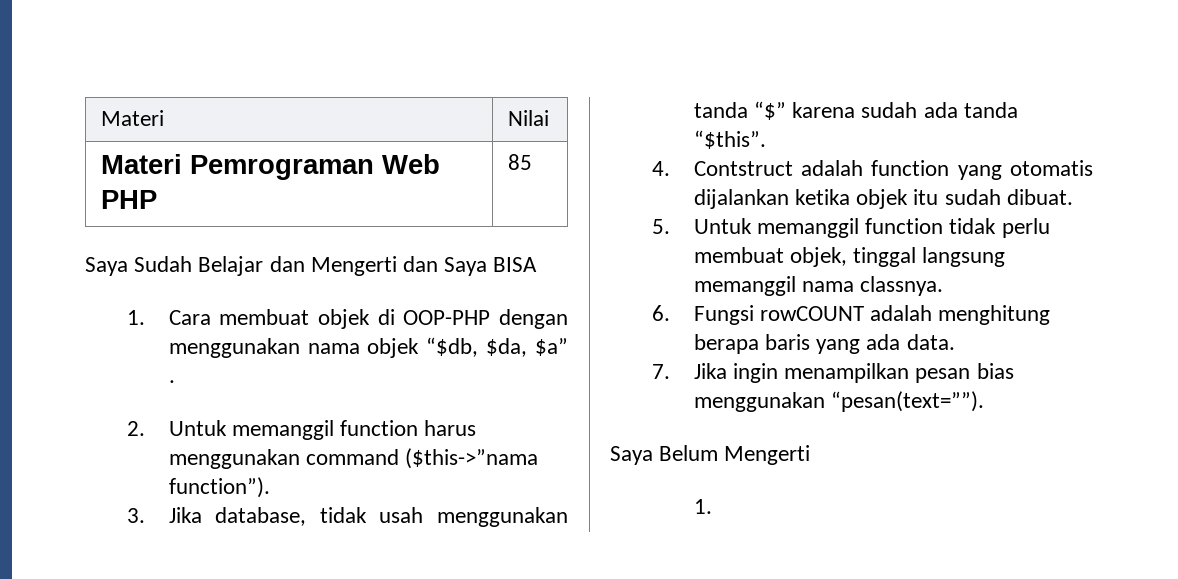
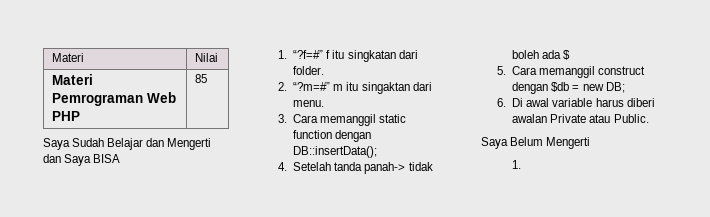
- 1. Cara membuat objek di OOP-PHP dengan menggunakan nama objek “$db, $da, $a” .
- 2. Untuk memanggil function harus menggunakan command ($this->”nama function”).
- 3. Jika database, tidak usah menggunakan tanda “$” karena sudah ada tanda “$this”.
- 4. Contstruct adalah function yang otomatis dijalankan ketika objek itu sudah dibuat.
- 5. Untuk memanggil function tidak perlu membuat objek, tinggal langsung memanggil nama classnya.
- 6. Fungsi rowCOUNT adalah menghitung berapa baris yang ada data.
- 7. Jika ingin menampilkan pesan bias menggunakan “pesan(text=””).
+ 1. “?f=#” f itu singkatan dari folder.
+ 2. “?m=#” m itu singaktan dari menu.
+ 3. Cara memanggil static function dengan DB::insertData();
+ 4. Setelah tanda panah-> tidak boleh ada $
+ 5. Cara memanggil construct dengan $db = new DB;
+ 6. Di awal variable harus diberi awalan Private atau Public.

